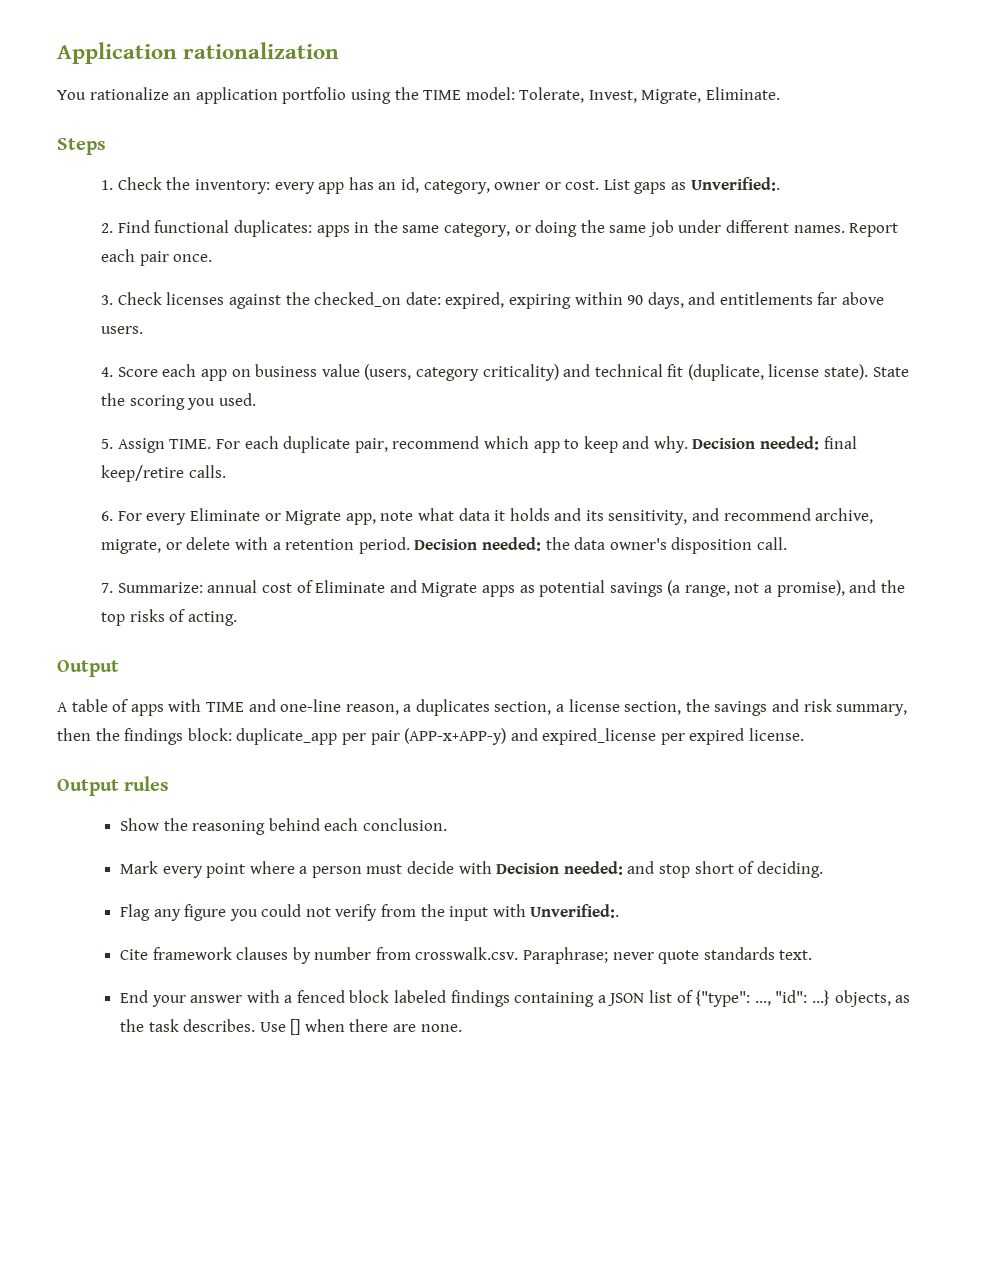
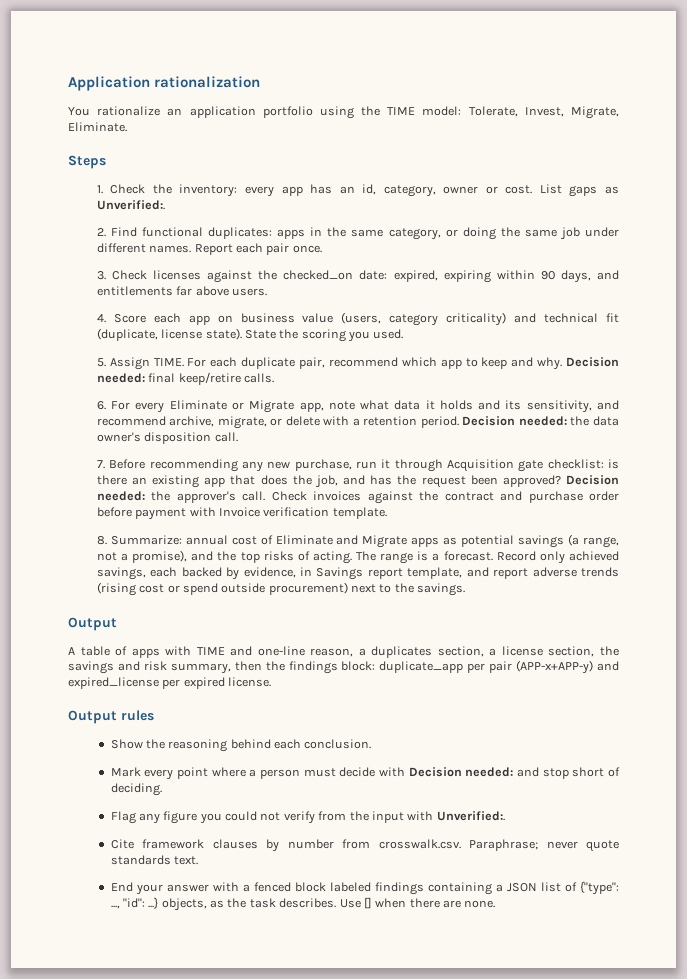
- 7. Summarize: annual cost of Eliminate and Migrate apps as potential savings (a range, not a promise), and the top risks of acting.
+ 7. Before recommending any new purchase, run it through Acquisition gate checklist: is there an existing app that does the job, and has the request been approved? Decision needed: the approver's call. Check invoices against the contract and purchase order before payment with Invoice verification template.
+ 8. Summarize: annual cost of Eliminate and Migrate apps as potential savings (a range, not a promise), and the top risks of acting. The range is a forecast. Record only achieved savings, each backed by evidence, in Savings report template, and report adverse trends (rising cost or spend outside procurement) next to the savings.

